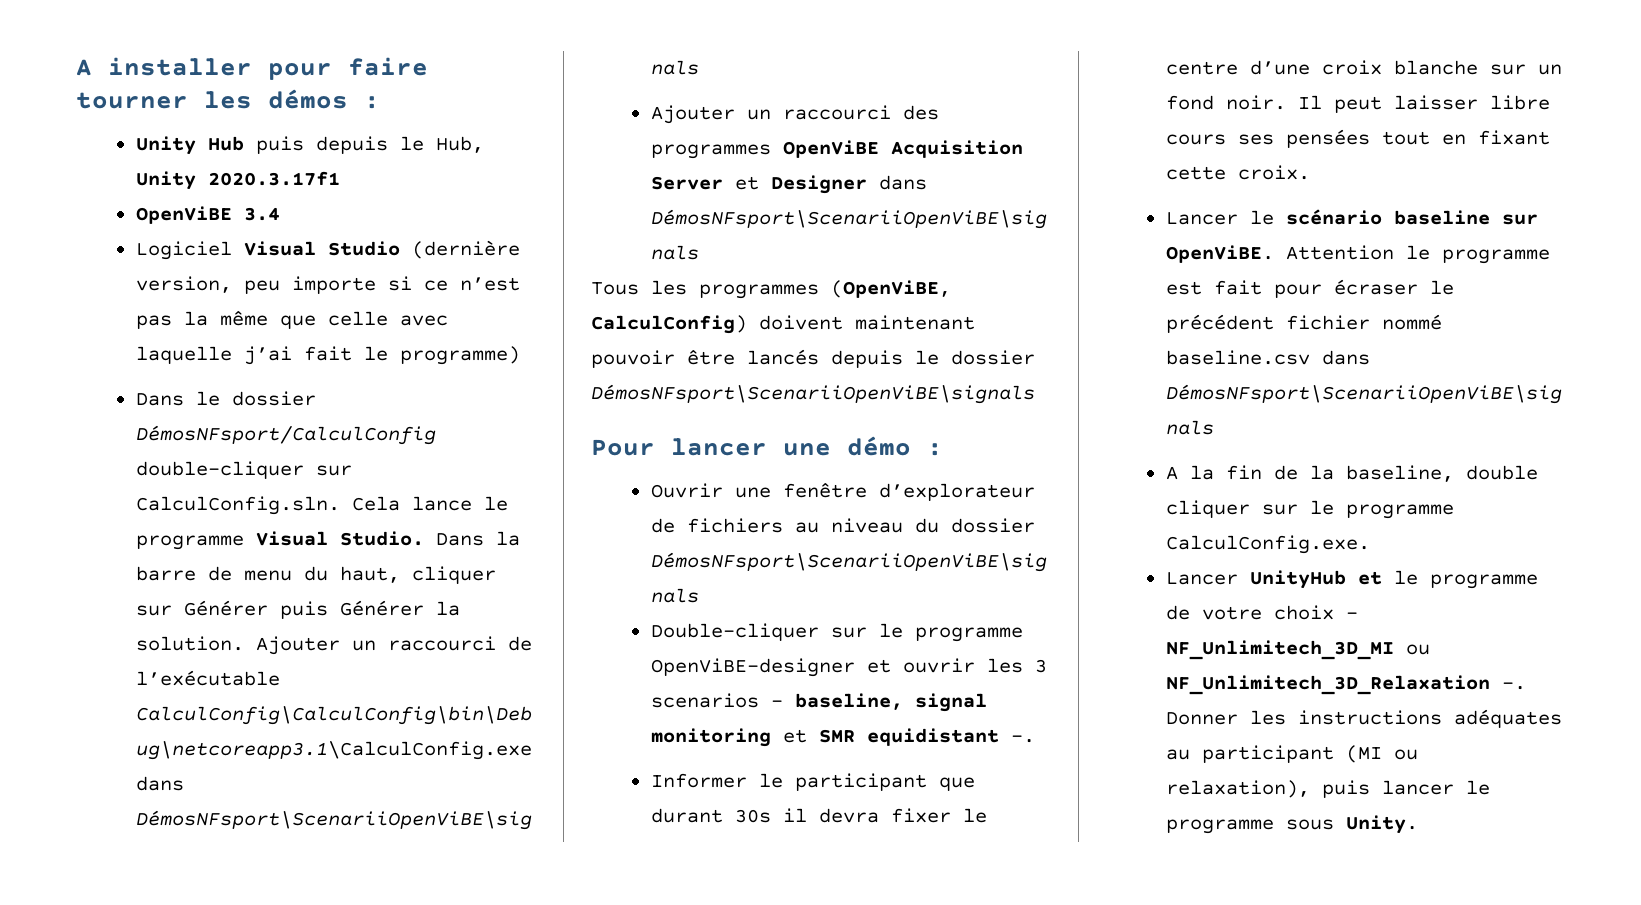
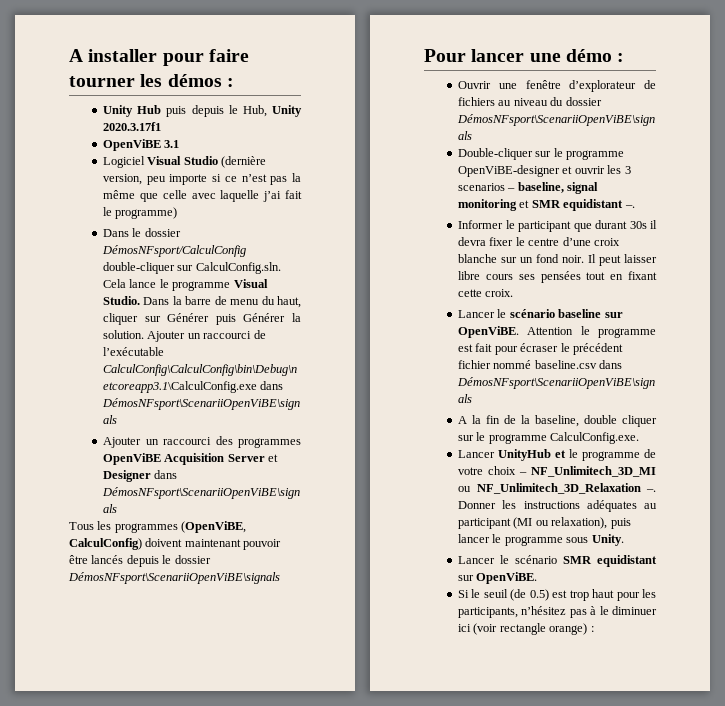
- OpenViBE 3.4
+ OpenViBE 3.1
+ Lancer le scénario SMR equidistant sur OpenViBE.
+ Si le seuil (de 0.5) est trop haut pour les participants, n’hésitez pas à le diminuer ici (voir rectangle orange) :

